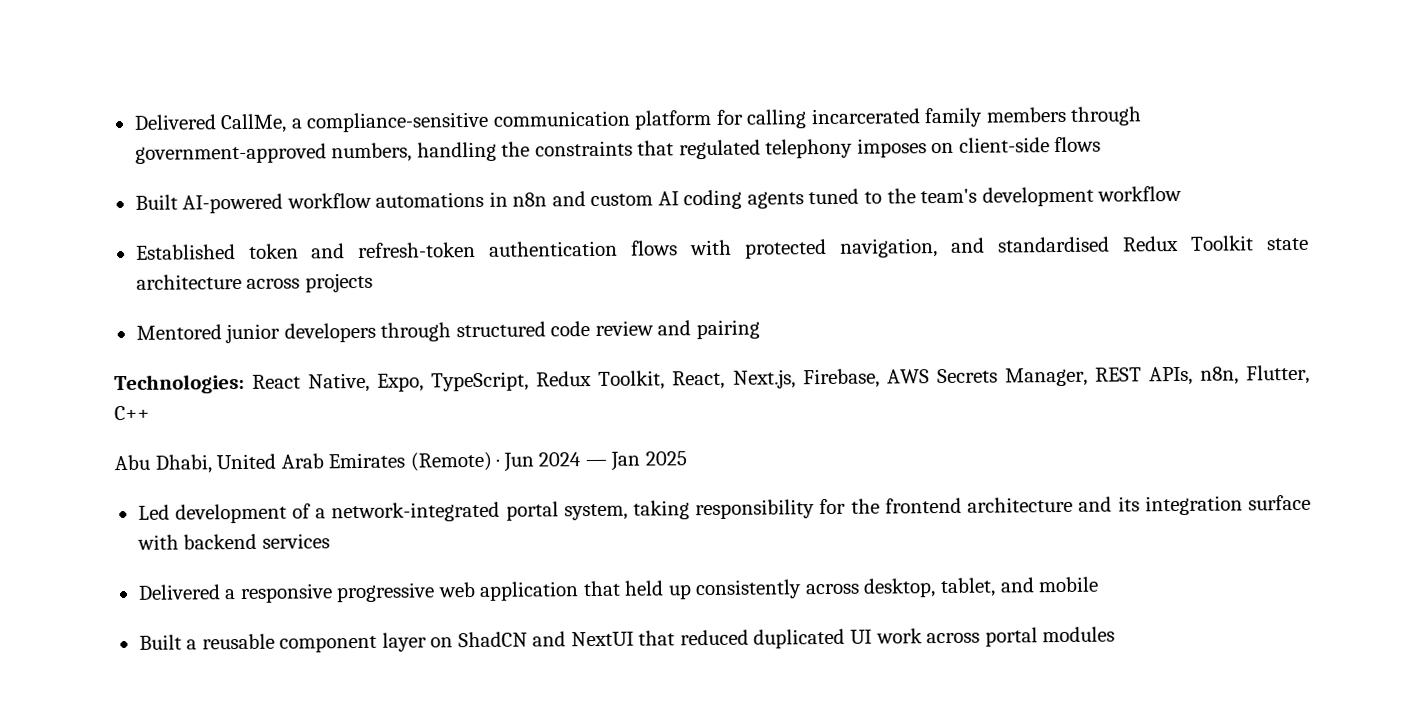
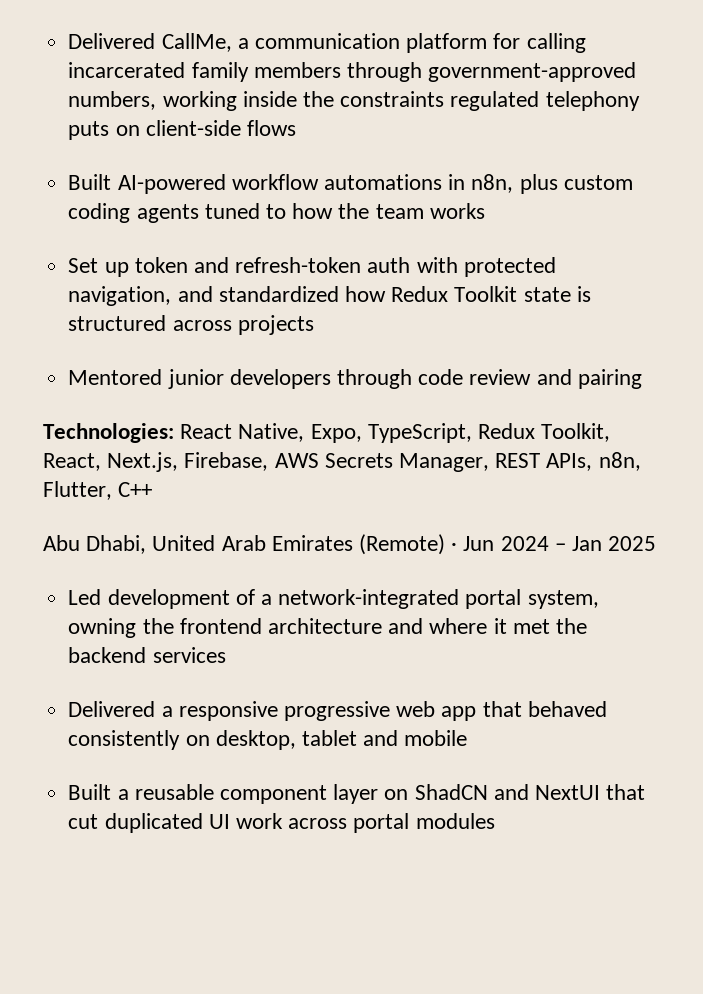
- Delivered CallMe, a compliance-sensitive communication platform for calling incarcerated family members through government-approved numbers, handling the constraints that regulated telephony imposes on client-side flows
+ Delivered CallMe, a communication platform for calling incarcerated family members through government-approved numbers, working inside the constraints regulated telephony puts on client-side flows
- Built AI-powered workflow automations in n8n and custom AI coding agents tuned to the team's development workflow
- Established token and refresh-token authentication flows with protected navigation, and standardised Redux Toolkit state architecture across projects
+ Built AI-powered workflow automations in n8n, plus custom coding agents tuned to how the team works
+ Set up token and refresh-token auth with protected navigation, and standardized how Redux Toolkit state is structured across projects
- Mentored junior developers through structured code review and pairing
+ Mentored junior developers through code review and pairing
- Abu Dhabi, United Arab Emirates (Remote) · Jun 2024 — Jan 2025
+ Abu Dhabi, United Arab Emirates (Remote) · Jun 2024 – Jan 2025
- Led development of a network-integrated portal system, taking responsibility for the frontend architecture and its integration surface with backend services
+ Led development of a network-integrated portal system, owning the frontend architecture and where it met the backend services
- Delivered a responsive progressive web application that held up consistently across desktop, tablet, and mobile
+ Delivered a responsive progressive web app that behaved consistently on desktop, tablet and mobile
- Built a reusable component layer on ShadCN and NextUI that reduced duplicated UI work across portal modules
+ Built a reusable component layer on ShadCN and NextUI that cut duplicated UI work across portal modules

